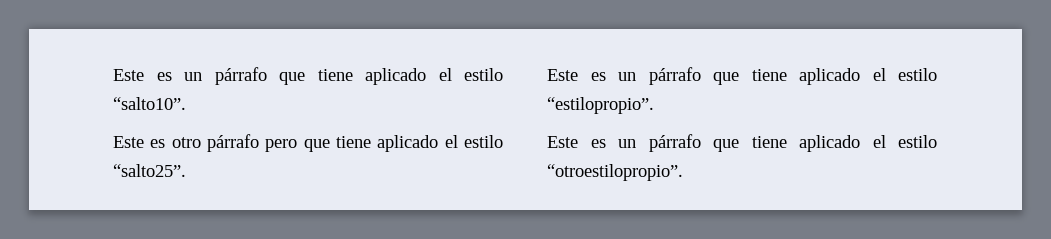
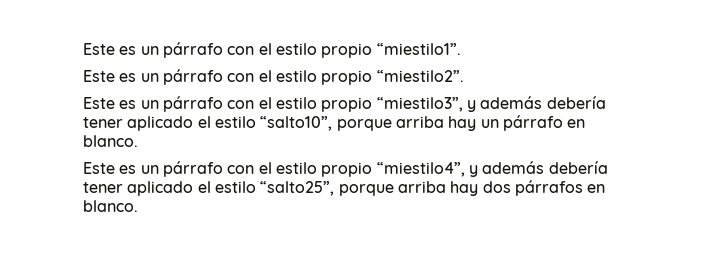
- Este es un párrafo que tiene aplicado el estilo “salto10”.
- Este es otro párrafo pero que tiene aplicado el estilo “salto25”.
- Este es un párrafo que tiene aplicado el estilo “estilopropio”.
- Este es un párrafo que tiene aplicado el estilo “otroestilopropio”.
+ Este es un párrafo con el estilo propio “miestilo1”.
+ Este es un párrafo con el estilo propio “miestilo2”.
+ Este es un párrafo con el estilo propio “miestilo3”, y además debería tener aplicado el estilo “salto10”, porque arriba hay un párrafo en blanco.
+ Este es un párrafo con el estilo propio “miestilo4”, y además debería tener aplicado el estilo “salto25”, porque arriba hay dos párrafos en blanco.

